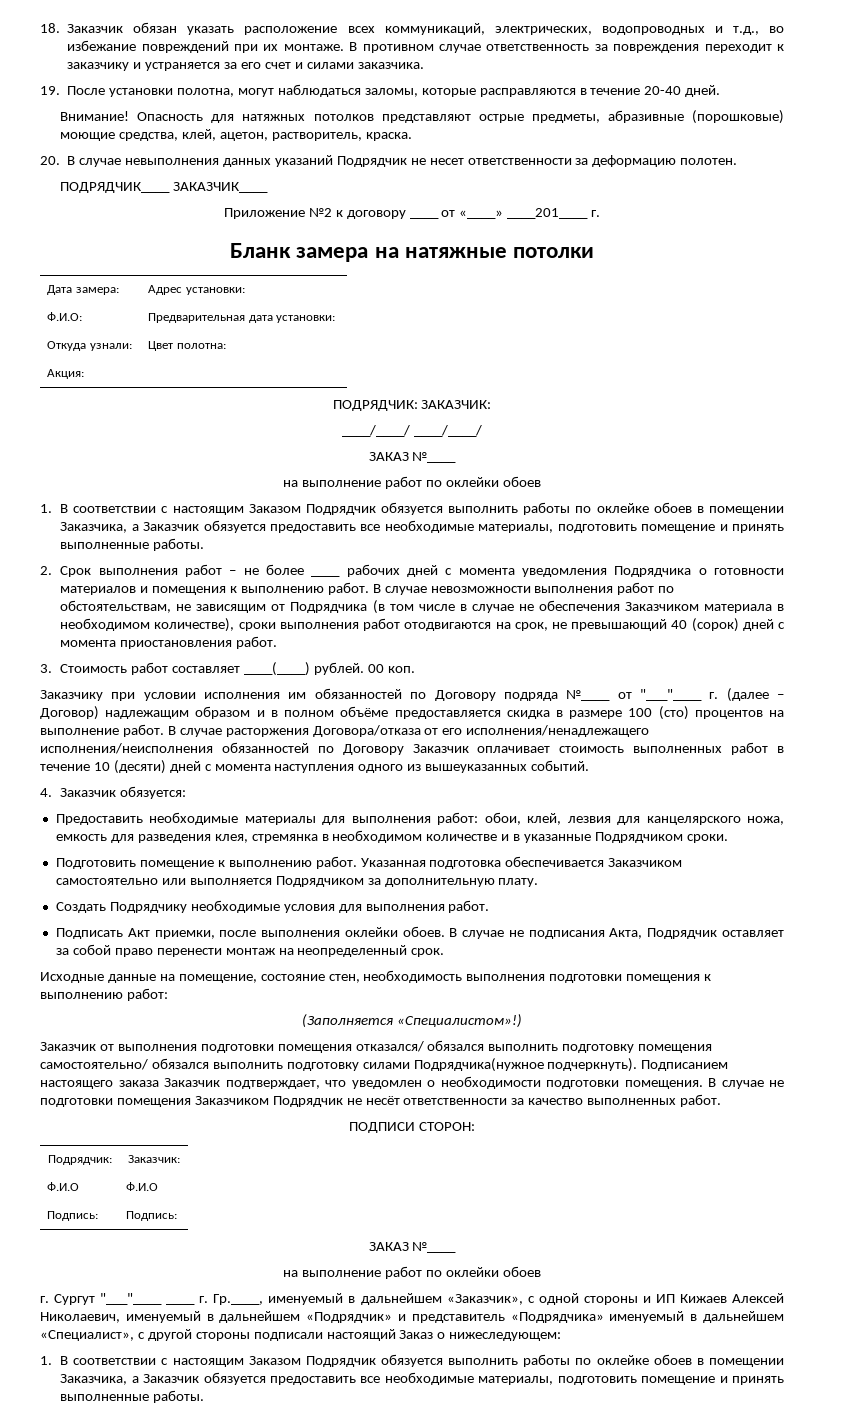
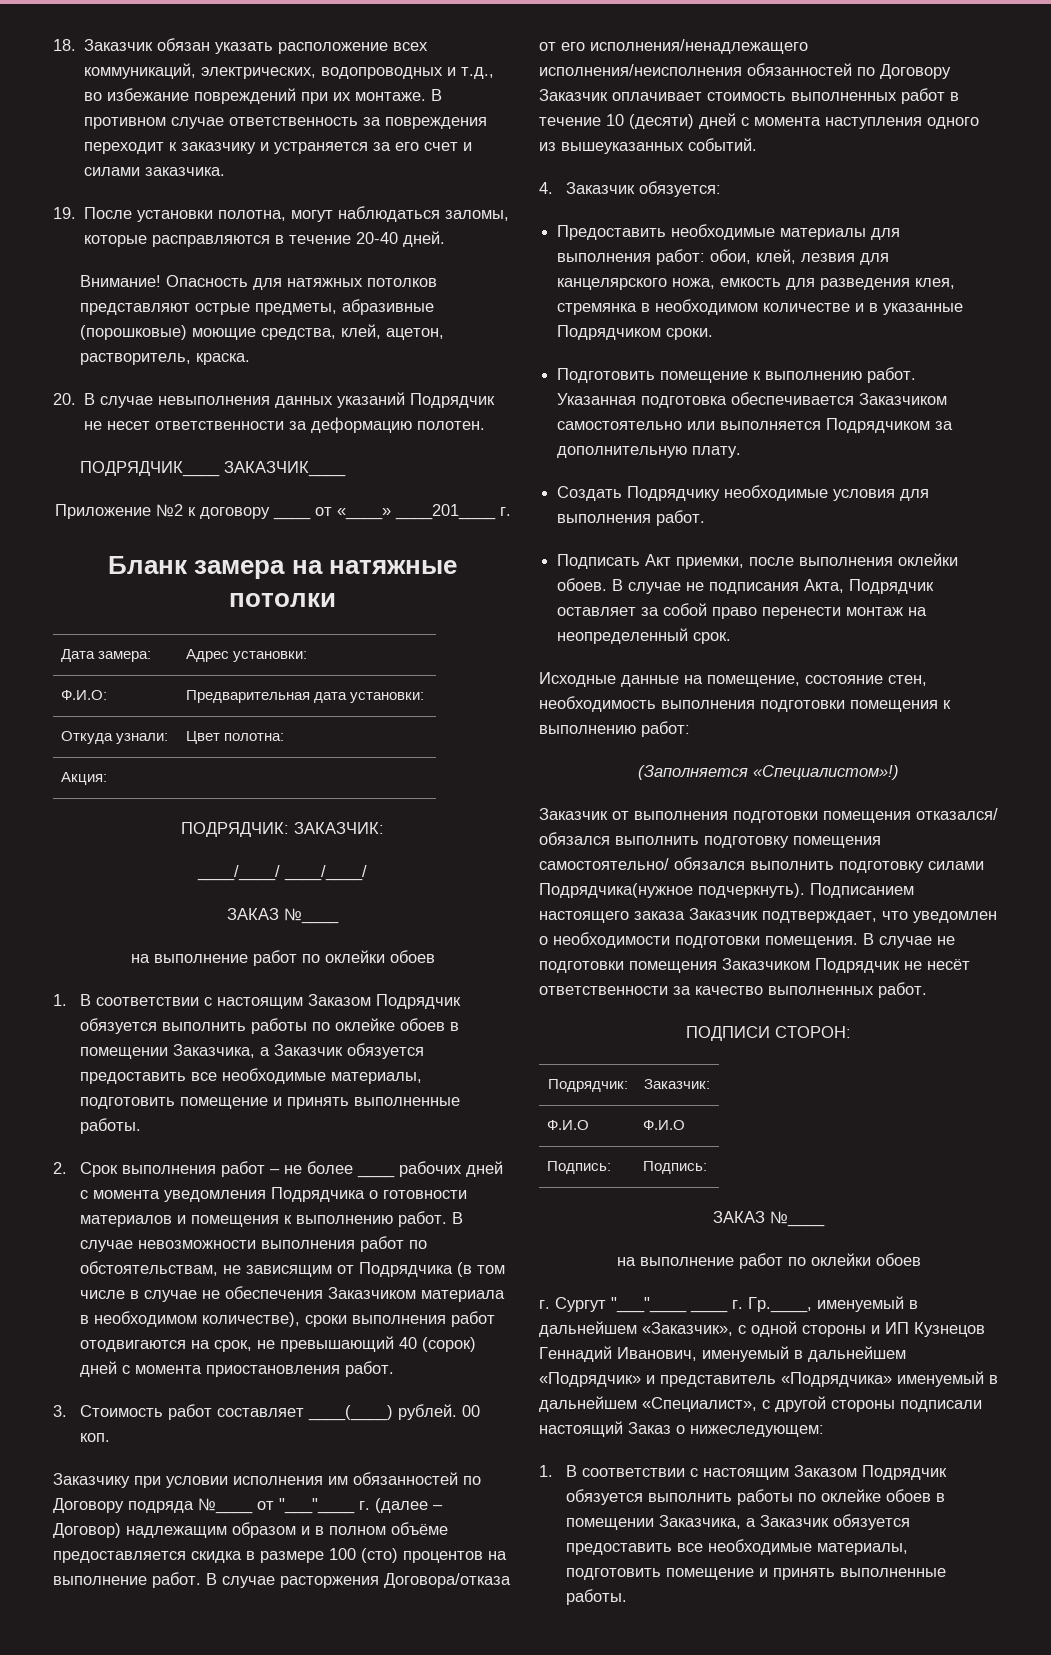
- г. Сургут "___"____ ____ г. Гр.____, именуемый в дальнейшем «Заказчик», c одной стороны и ИП Кижаев Алексей Николаевич, именуемый в дальнейшем «Подрядчик» и представитель «Подрядчика» именуемый в дальнейшем «Специалист», с другой стороны подписали настоящий Заказ о нижеследующем:
+ г. Сургут "___"____ ____ г. Гр.____, именуемый в дальнейшем «Заказчик», c одной стороны и ИП Кузнецов Геннадий Иванович, именуемый в дальнейшем «Подрядчик» и представитель «Подрядчика» именуемый в дальнейшем «Специалист», с другой стороны подписали настоящий Заказ о нижеследующем:

